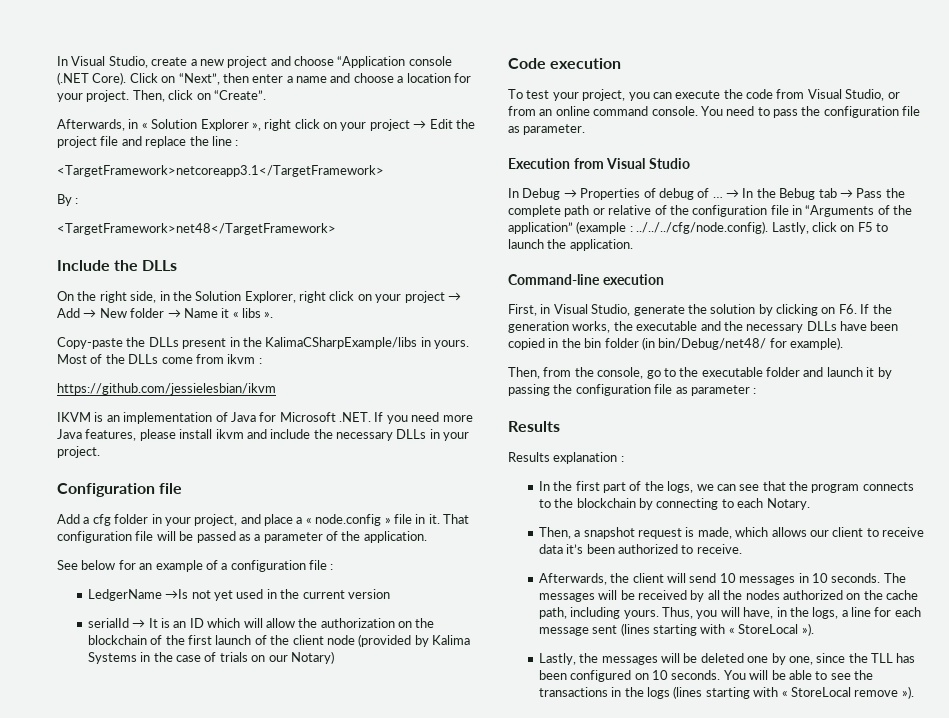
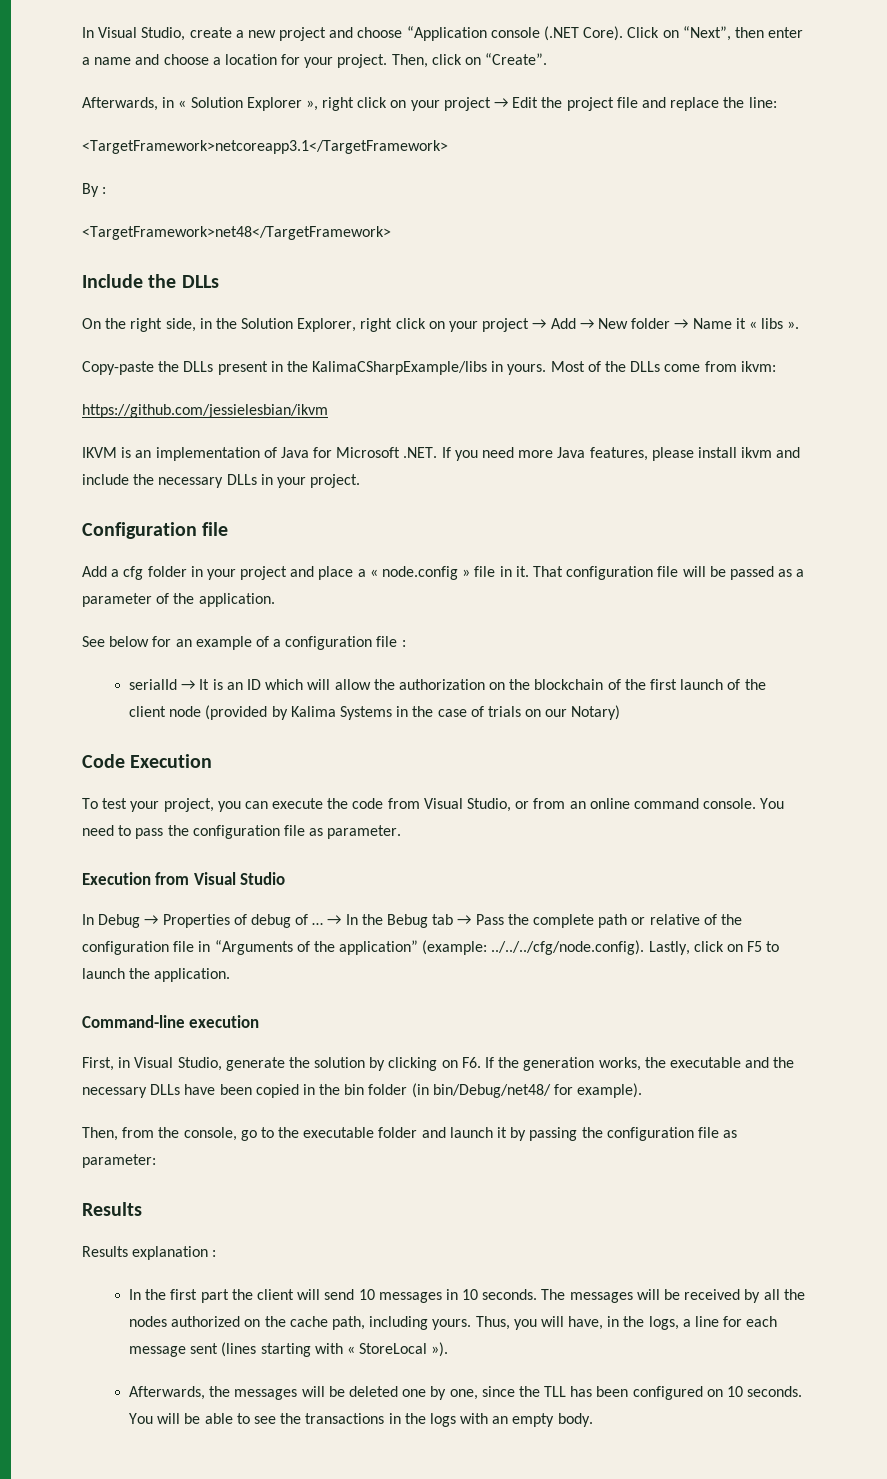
- Afterwards, in « Solution Explorer », right click on your project → Edit the project file and replace the line :
+ Afterwards, in « Solution Explorer », right click on your project → Edit the project file and replace the line:
- Most of the DLLs come from ikvm :
+ Most of the DLLs come from ikvm:
- Add a cfg folder in your project, and place a « node.config » file in it.
+ Add a cfg folder in your project and place a « node.config » file in it.
- LedgerName →Is not yet used in the current version
- Code execution
+ Code Execution
- → In the Bebug tab → Pass the complete path or relative of the configuration file in “Arguments of the application” (example : ../../../cfg/node.config). Lastly, click on F5 to launch the application.
+ → In the Bebug tab → Pass the complete path or relative of the configuration file in “Arguments of the application” (example: ../../../cfg/node.config). Lastly, click on F5 to launch the application.
- Then, from the console, go to the executable folder and launch it by passing the configuration file as parameter :
+ Then, from the console, go to the executable folder and launch it by passing the configuration file as parameter:
- In the first part of the logs, we can see that the program connects to the blockchain by connecting to each Notary.
- Then, a snapshot request is made, which allows our client to receive data it’s been authorized to receive.
- Afterwards, the client will send 10 messages in 10 seconds.
+ In the first part the client will send 10 messages in 10 seconds.
- Lastly, the messages will be deleted one by one, since the TLL has been configured on 10 seconds.
+ Afterwards, the messages will be deleted one by one, since the TLL has been configured on 10 seconds.
- You will be able to see the transactions in the logs (lines starting with « StoreLocal remove »).
+ You will be able to see the transactions in the logs with an empty body.

